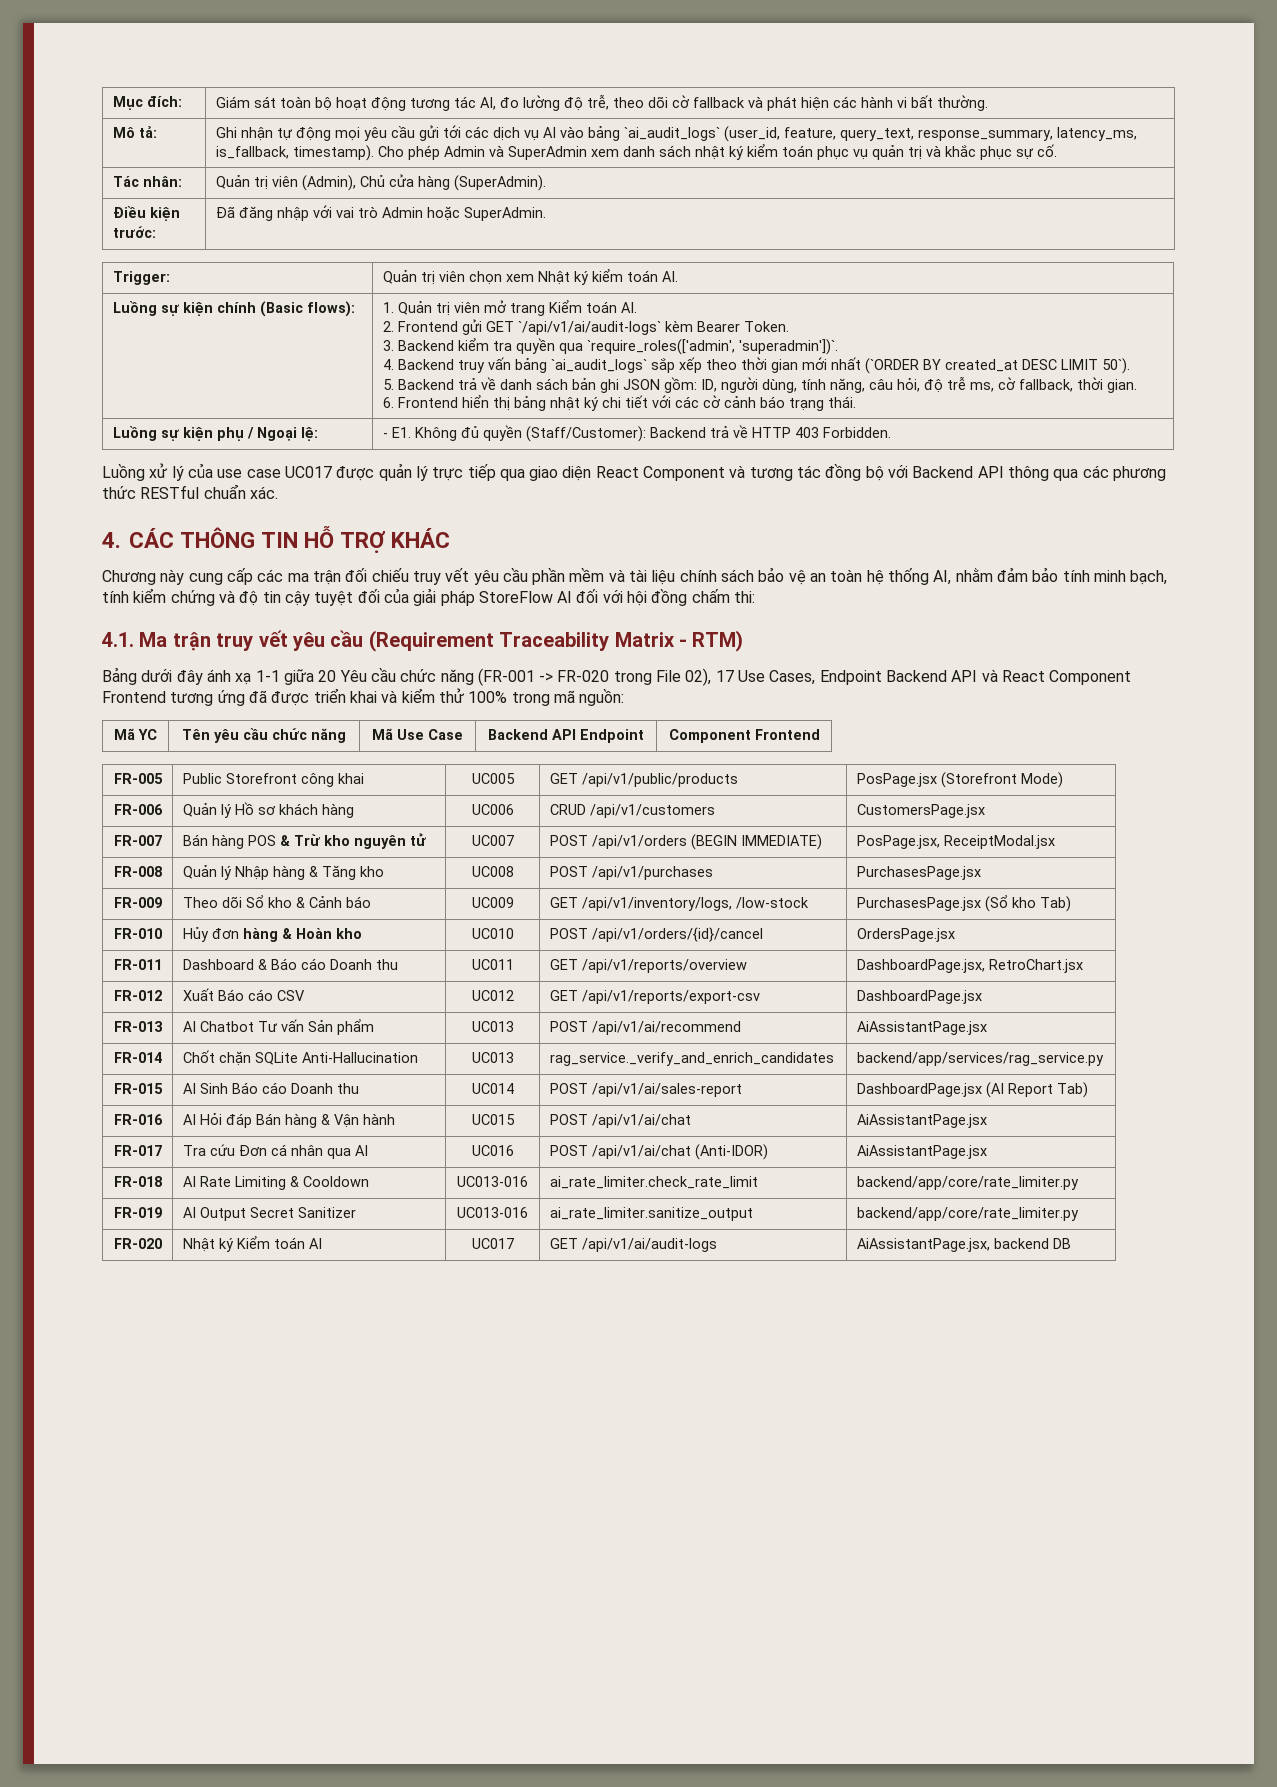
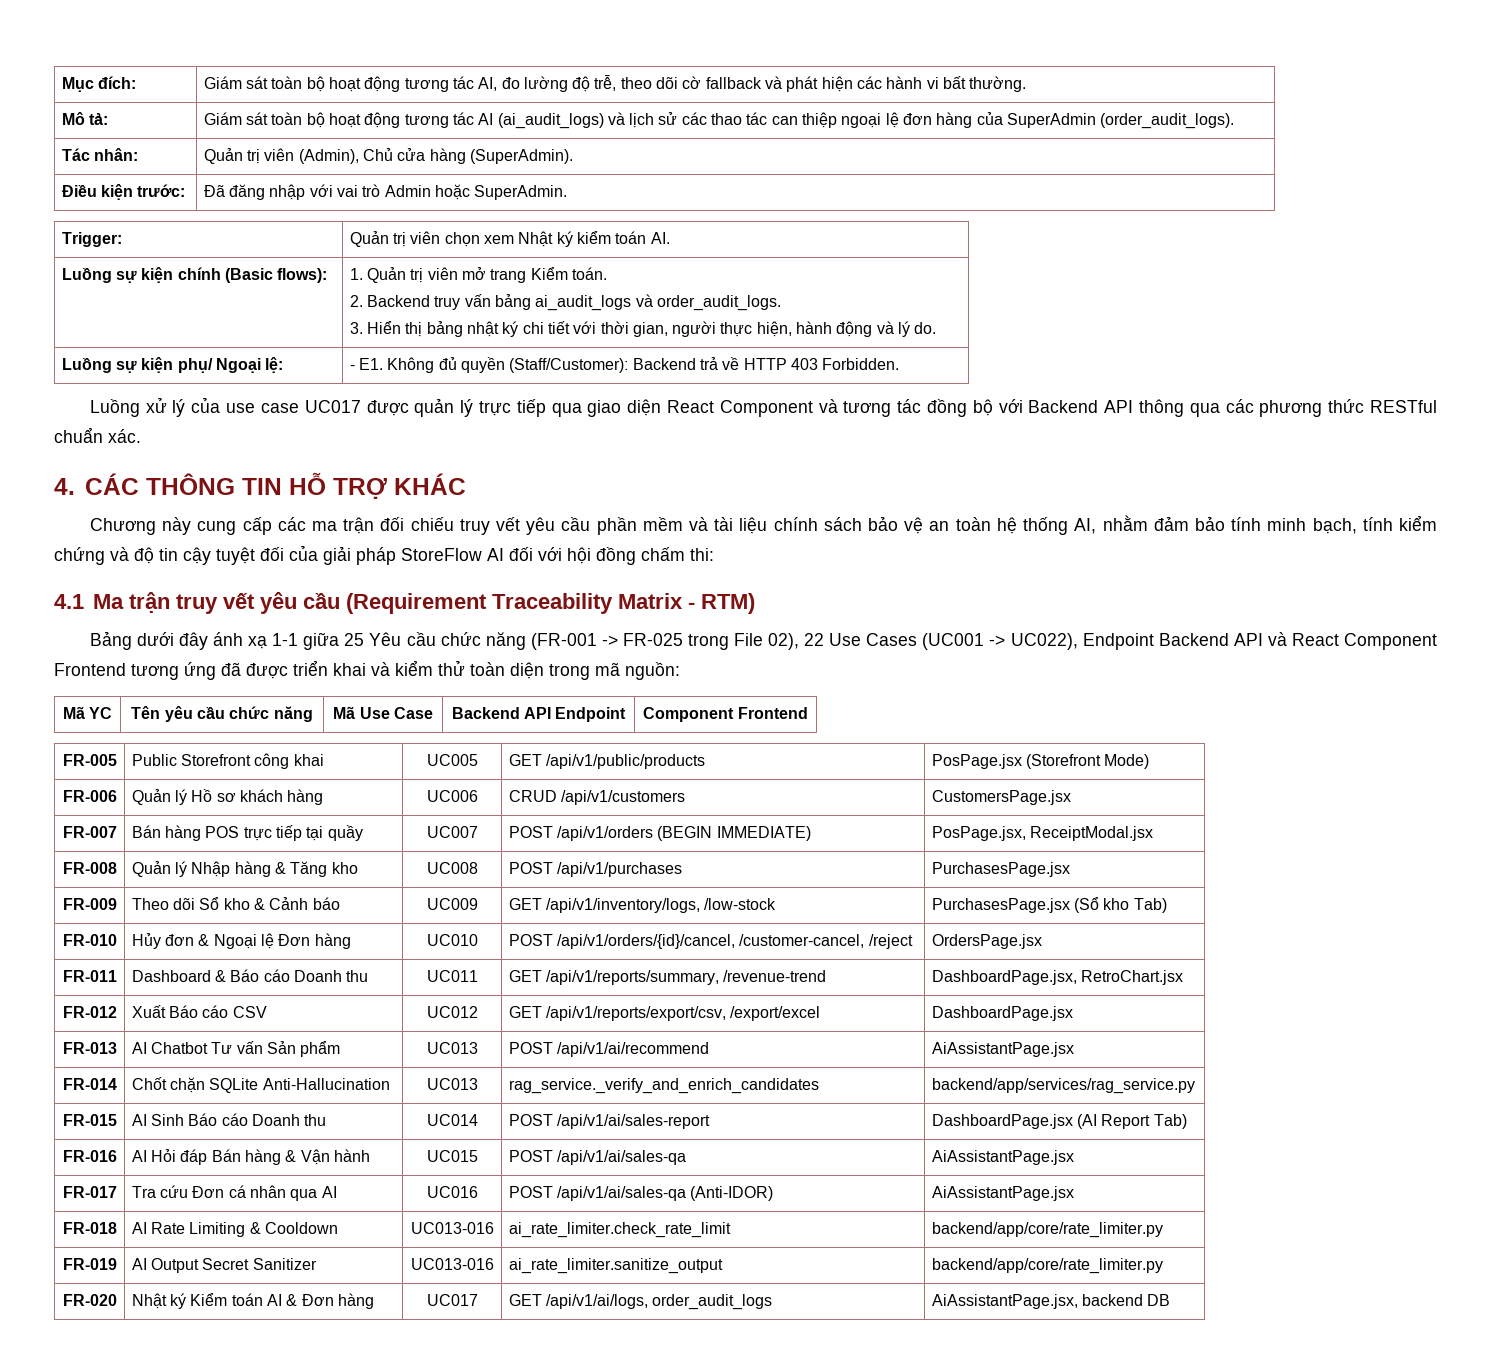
- Ghi nhận tự động mọi yêu cầu gửi tới các dịch vụ AI vào bảng `ai_audit_logs` (user_id, feature, query_text, response_summary, latency_ms, is_fallback, timestamp). Cho phép Admin và SuperAdmin xem danh sách nhật ký kiểm toán phục vụ quản trị và khắc phục sự cố.
+ Giám sát toàn bộ hoạt động tương tác AI (ai_audit_logs) và lịch sử các thao tác can thiệp ngoại lệ đơn hàng của SuperAdmin (order_audit_logs).
- 1. Quản trị viên mở trang Kiểm toán AI.
+ 1. Quản trị viên mở trang Kiểm toán.
- 2. Frontend gửi GET `/api/v1/ai/audit-logs` kèm Bearer Token.
- 3. Backend kiểm tra quyền qua `require_roles(['admin', 'superadmin'])`.
- 4. Backend truy vấn bảng `ai_audit_logs` sắp xếp theo thời gian mới nhất (`ORDER BY created_at DESC LIMIT 50`).
- 5. Backend trả về danh sách bản ghi JSON gồm: ID, người dùng, tính năng, câu hỏi, độ trễ ms, cờ fallback, thời gian.
- 6. Frontend hiển thị bảng nhật ký chi tiết với các cờ cảnh báo trạng thái.
- Luồng sự kiện phụ / Ngoại lệ: | - E1. Không đủ quyền (Staff/Customer): Backend trả về HTTP 403 Forbidden.
+ 2. Backend truy vấn bảng ai_audit_logs và order_audit_logs.
+ 3. Hiển thị bảng nhật ký chi tiết với thời gian, người thực hiện, hành động và lý do.
+ Luồng sự kiện phụ/ Ngoại lệ: | - E1. Không đủ quyền (Staff/Customer): Backend trả về HTTP 403 Forbidden.
- 4.1. Ma trận truy vết yêu cầu (Requirement Traceability Matrix - RTM)
+ 4.1 Ma trận truy vết yêu cầu (Requirement Traceability Matrix - RTM)
- Bảng dưới đây ánh xạ 1-1 giữa 20 Yêu cầu chức năng (FR-001 -> FR-020 trong File 02), 17 Use Cases, Endpoint Backend API và React Component Frontend tương ứng đã được triển khai và kiểm thử 100% trong mã nguồn:
+ Bảng dưới đây ánh xạ 1-1 giữa 25 Yêu cầu chức năng (FR-001 -> FR-025 trong File 02), 22 Use Cases (UC001 -> UC022), Endpoint Backend API và React Component Frontend tương ứng đã được triển khai và kiểm thử toàn diện trong mã nguồn:
- FR-007 | Bán hàng POS & Trừ kho nguyên tử | UC007 | POST /api/v1/orders (BEGIN IMMEDIATE) | PosPage.jsx, ReceiptModal.jsx
+ FR-007 | Bán hàng POS trực tiếp tại quầy | UC007 | POST /api/v1/orders (BEGIN IMMEDIATE) | PosPage.jsx, ReceiptModal.jsx
- FR-010 | Hủy đơn hàng & Hoàn kho | UC010 | POST /api/v1/orders/{id}/cancel | OrdersPage.jsx
+ FR-010 | Hủy đơn & Ngoại lệ Đơn hàng | UC010 | POST /api/v1/orders/{id}/cancel, /customer-cancel, /reject | OrdersPage.jsx
- FR-011 | Dashboard & Báo cáo Doanh thu | UC011 | GET /api/v1/reports/overview | DashboardPage.jsx, RetroChart.jsx
+ FR-011 | Dashboard & Báo cáo Doanh thu | UC011 | GET /api/v1/reports/summary, /revenue-trend | DashboardPage.jsx, RetroChart.jsx
- FR-012 | Xuất Báo cáo CSV | UC012 | GET /api/v1/reports/export-csv | DashboardPage.jsx
+ FR-012 | Xuất Báo cáo CSV | UC012 | GET /api/v1/reports/export/csv, /export/excel | DashboardPage.jsx
- FR-016 | AI Hỏi đáp Bán hàng & Vận hành | UC015 | POST /api/v1/ai/chat | AiAssistantPage.jsx
+ FR-016 | AI Hỏi đáp Bán hàng & Vận hành | UC015 | POST /api/v1/ai/sales-qa | AiAssistantPage.jsx
- FR-017 | Tra cứu Đơn cá nhân qua AI | UC016 | POST /api/v1/ai/chat (Anti-IDOR) | AiAssistantPage.jsx
+ FR-017 | Tra cứu Đơn cá nhân qua AI | UC016 | POST /api/v1/ai/sales-qa (Anti-IDOR) | AiAssistantPage.jsx
- FR-020 | Nhật ký Kiểm toán AI | UC017 | GET /api/v1/ai/audit-logs | AiAssistantPage.jsx, backend DB
+ FR-020 | Nhật ký Kiểm toán AI & Đơn hàng | UC017 | GET /api/v1/ai/logs, order_audit_logs | AiAssistantPage.jsx, backend DB

